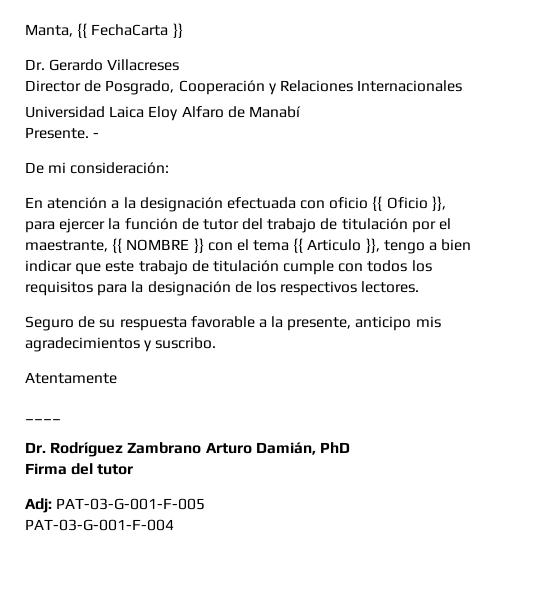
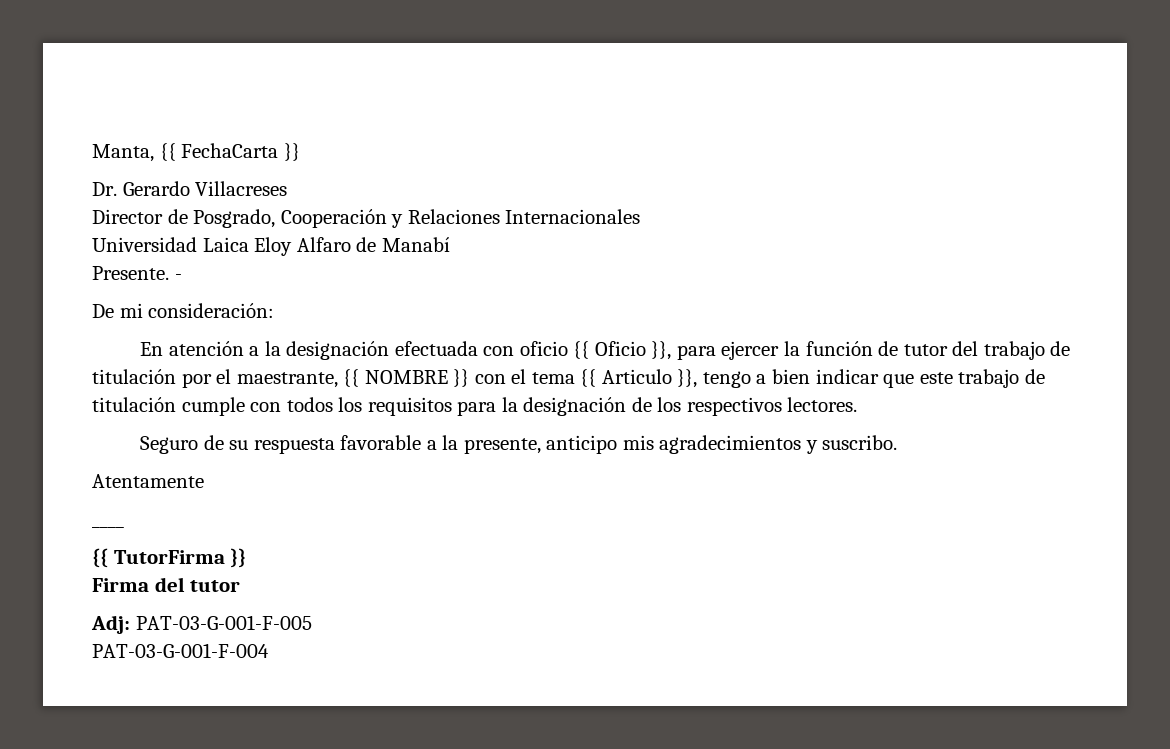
- Dr. Rodríguez Zambrano Arturo Damián, PhD
+ {{ TutorFirma }}

